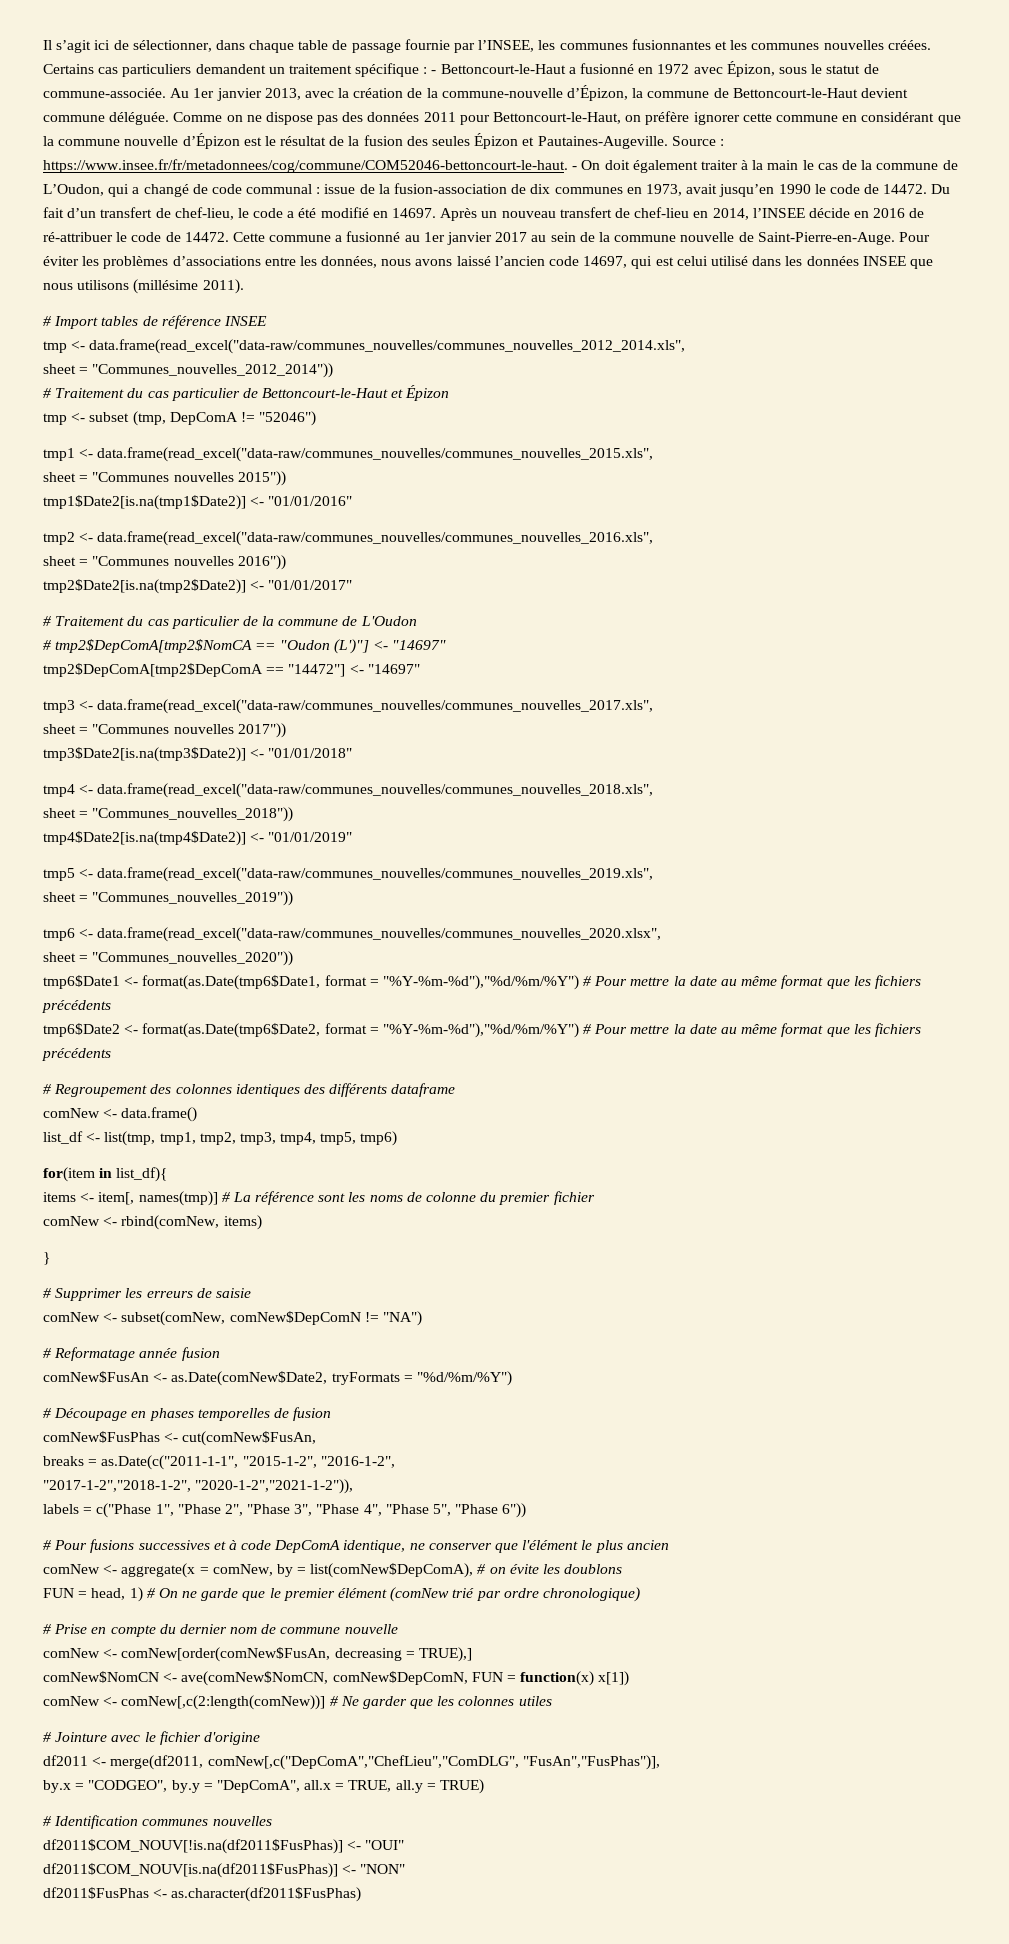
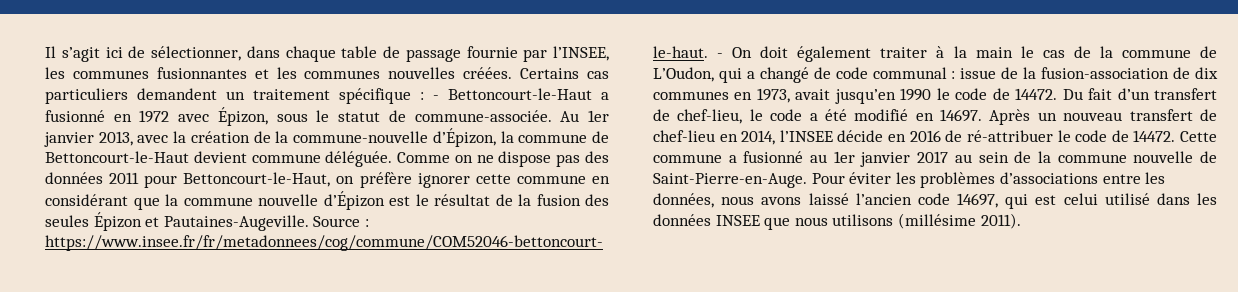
- # Import tables de référence INSEE
- tmp <- data.frame(read_excel("data-raw/communes_nouvelles/communes_nouvelles_2012_2014.xls",
- sheet = "Communes_nouvelles_2012_2014"))
- # Traitement du cas particulier de Bettoncourt-le-Haut et Épizon
- tmp <- subset (tmp, DepComA != "52046")
- tmp1 <- data.frame(read_excel("data-raw/communes_nouvelles/communes_nouvelles_2015.xls",
- sheet = "Communes nouvelles 2015"))
- tmp1$Date2[is.na(tmp1$Date2)] <- "01/01/2016"
- tmp2 <- data.frame(read_excel("data-raw/communes_nouvelles/communes_nouvelles_2016.xls",
- sheet = "Communes nouvelles 2016"))
- tmp2$Date2[is.na(tmp2$Date2)] <- "01/01/2017"
- # Traitement du cas particulier de la commune de L'Oudon
- # tmp2$DepComA[tmp2$NomCA == "Oudon (L')"] <- "14697"
- tmp2$DepComA[tmp2$DepComA == "14472"] <- "14697"
- tmp3 <- data.frame(read_excel("data-raw/communes_nouvelles/communes_nouvelles_2017.xls",
- sheet = "Communes nouvelles 2017"))
- tmp3$Date2[is.na(tmp3$Date2)] <- "01/01/2018"
- tmp4 <- data.frame(read_excel("data-raw/communes_nouvelles/communes_nouvelles_2018.xls",
- sheet = "Communes_nouvelles_2018"))
- tmp4$Date2[is.na(tmp4$Date2)] <- "01/01/2019"
- tmp5 <- data.frame(read_excel("data-raw/communes_nouvelles/communes_nouvelles_2019.xls",
- sheet = "Communes_nouvelles_2019"))
- tmp6 <- data.frame(read_excel("data-raw/communes_nouvelles/communes_nouvelles_2020.xlsx",
- sheet = "Communes_nouvelles_2020"))
- tmp6$Date1 <- format(as.Date(tmp6$Date1, format = "%Y-%m-%d"),"%d/%m/%Y") # Pour mettre la date au même format que les fichiers précédents
- tmp6$Date2 <- format(as.Date(tmp6$Date2, format = "%Y-%m-%d"),"%d/%m/%Y") # Pour mettre la date au même format que les fichiers précédents
- # Regroupement des colonnes identiques des différents dataframe
- comNew <- data.frame()
- list_df <- list(tmp, tmp1, tmp2, tmp3, tmp4, tmp5, tmp6)
- for(item in list_df){
- items <- item[, names(tmp)] # La référence sont les noms de colonne du premier fichier
- comNew <- rbind(comNew, items)
- }
- # Supprimer les erreurs de saisie
- comNew <- subset(comNew, comNew$DepComN != "NA")
- # Reformatage année fusion
- comNew$FusAn <- as.Date(comNew$Date2, tryFormats = "%d/%m/%Y")
- # Découpage en phases temporelles de fusion
- comNew$FusPhas <- cut(comNew$FusAn,
- breaks = as.Date(c("2011-1-1", "2015-1-2", "2016-1-2",
- "2017-1-2","2018-1-2", "2020-1-2","2021-1-2")),
- labels = c("Phase 1", "Phase 2", "Phase 3", "Phase 4", "Phase 5", "Phase 6"))
- # Pour fusions successives et à code DepComA identique, ne conserver que l'élément le plus ancien
- comNew <- aggregate(x = comNew, by = list(comNew$DepComA), # on évite les doublons
- FUN = head, 1) # On ne garde que le premier élément (comNew trié par ordre chronologique)
- # Prise en compte du dernier nom de commune nouvelle
- comNew <- comNew[order(comNew$FusAn, decreasing = TRUE),]
- comNew$NomCN <- ave(comNew$NomCN, comNew$DepComN, FUN = function(x) x[1])
- comNew <- comNew[,c(2:length(comNew))] # Ne garder que les colonnes utiles
- # Jointure avec le fichier d'origine
- df2011 <- merge(df2011, comNew[,c("DepComA","ChefLieu","ComDLG", "FusAn","FusPhas")],
- by.x = "CODGEO", by.y = "DepComA", all.x = TRUE, all.y = TRUE)
- # Identification communes nouvelles
- df2011$COM_NOUV[!is.na(df2011$FusPhas)] <- "OUI"
- df2011$COM_NOUV[is.na(df2011$FusPhas)] <- "NON"
- df2011$FusPhas <- as.character(df2011$FusPhas)

